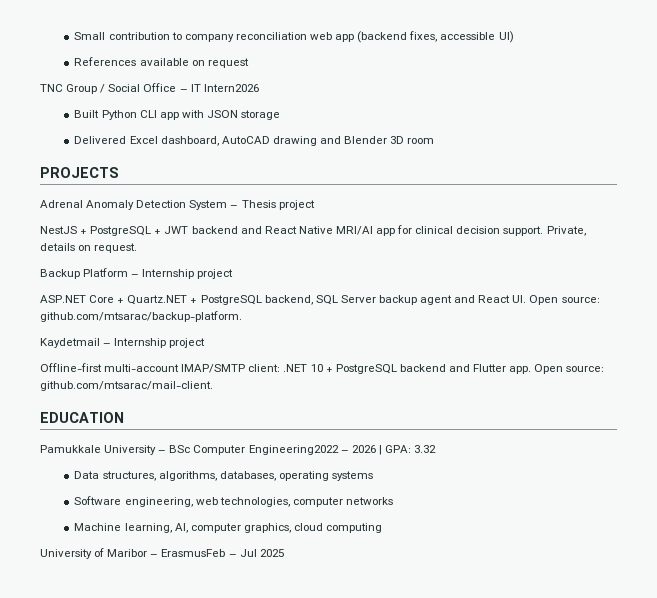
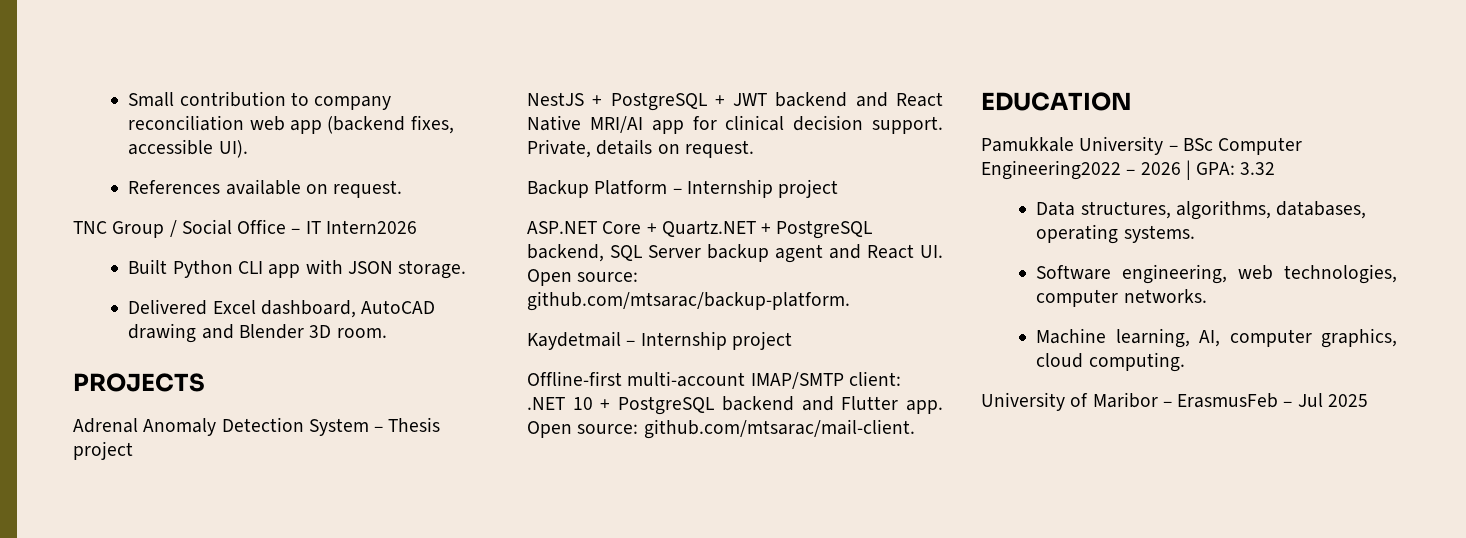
- Small contribution to company reconciliation web app (backend fixes, accessible UI)
+ Small contribution to company reconciliation web app (backend fixes, accessible UI).
- References available on request
+ References available on request.
- Built Python CLI app with JSON storage
+ Built Python CLI app with JSON storage.
- Delivered Excel dashboard, AutoCAD drawing and Blender 3D room
+ Delivered Excel dashboard, AutoCAD drawing and Blender 3D room.
- Data structures, algorithms, databases, operating systems
+ Data structures, algorithms, databases, operating systems.
- Software engineering, web technologies, computer networks
+ Software engineering, web technologies, computer networks.
- Machine learning, AI, computer graphics, cloud computing
+ Machine learning, AI, computer graphics, cloud computing.

